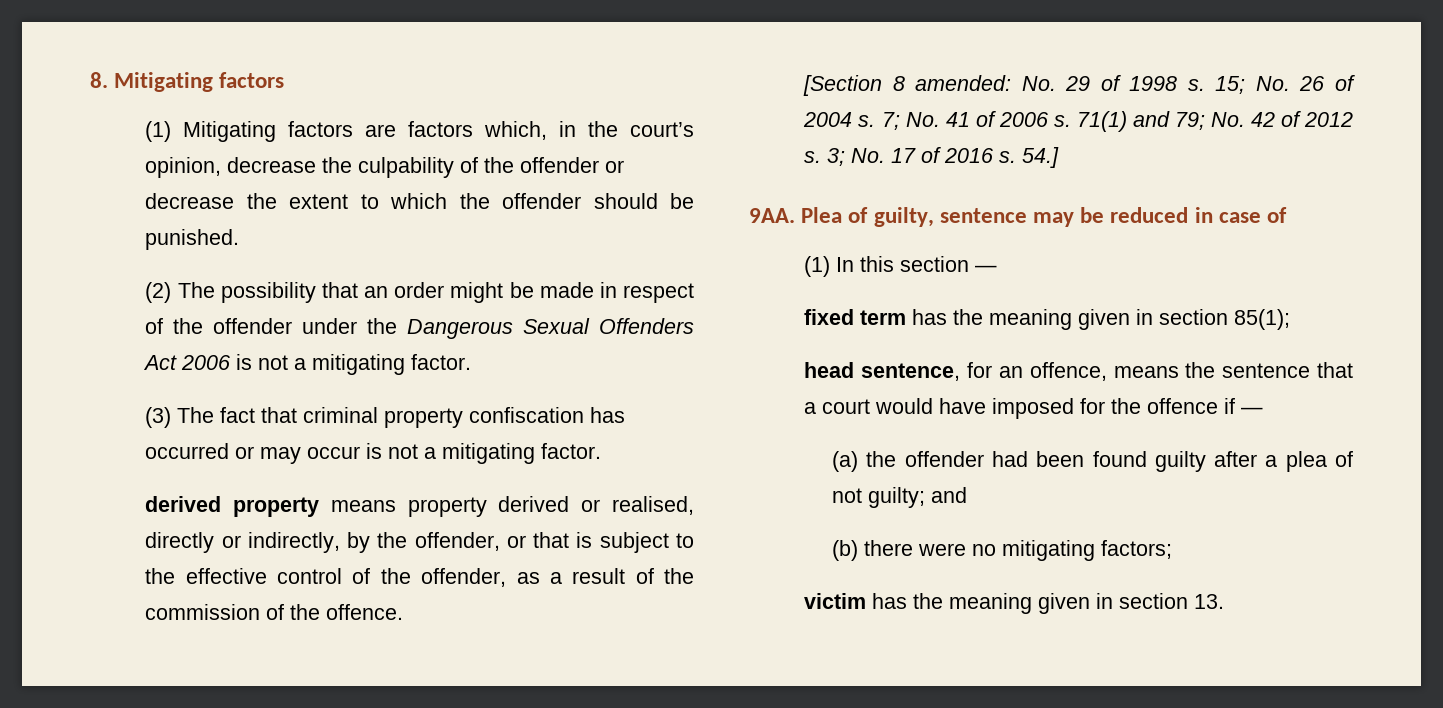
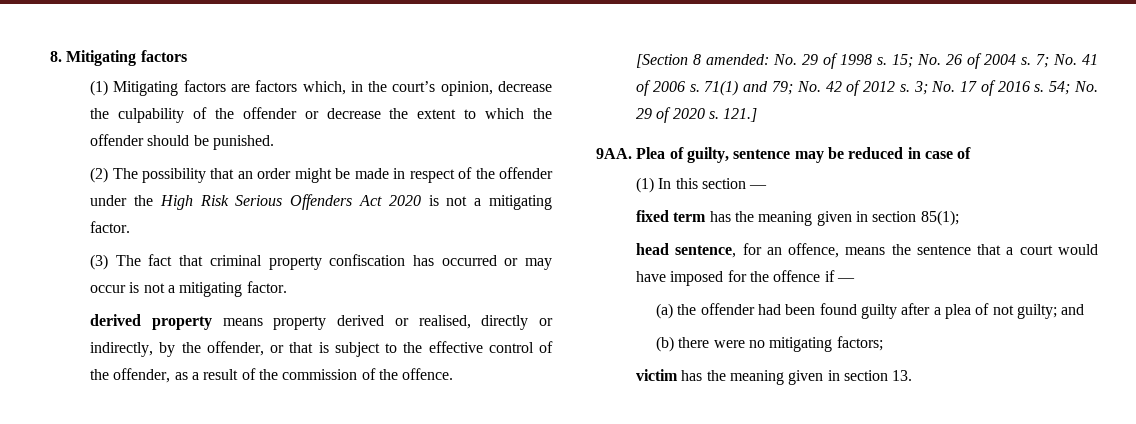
- (2) The possibility that an order might be made in respect of the offender under the Dangerous Sexual Offenders Act 2006 is not a mitigating factor.
+ (2) The possibility that an order might be made in respect of the offender under the High Risk Serious Offenders Act 2020 is not a mitigating factor.
- 54.]
+ 54; No. 29 of 2020 s. 121.]

